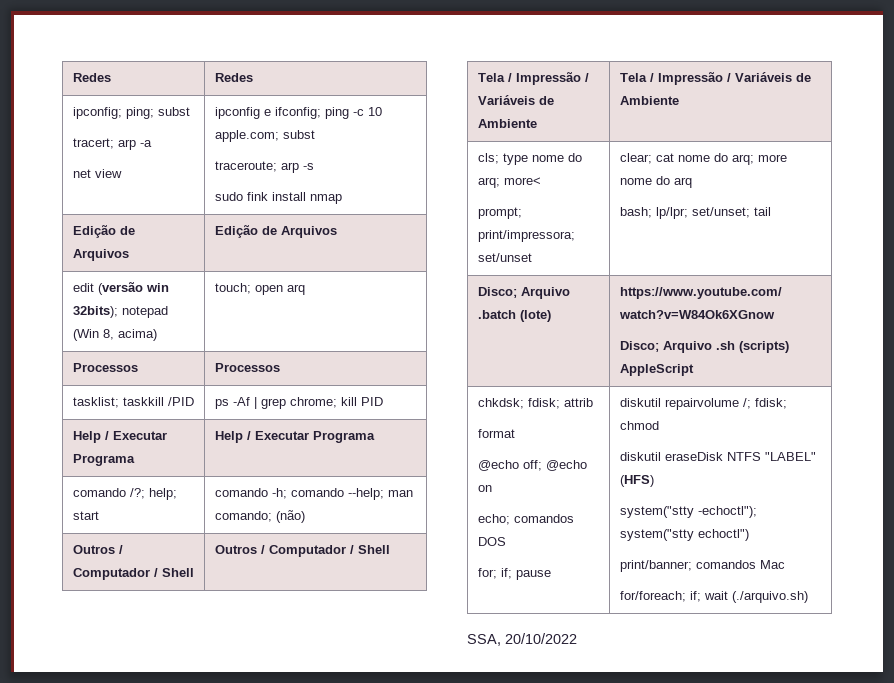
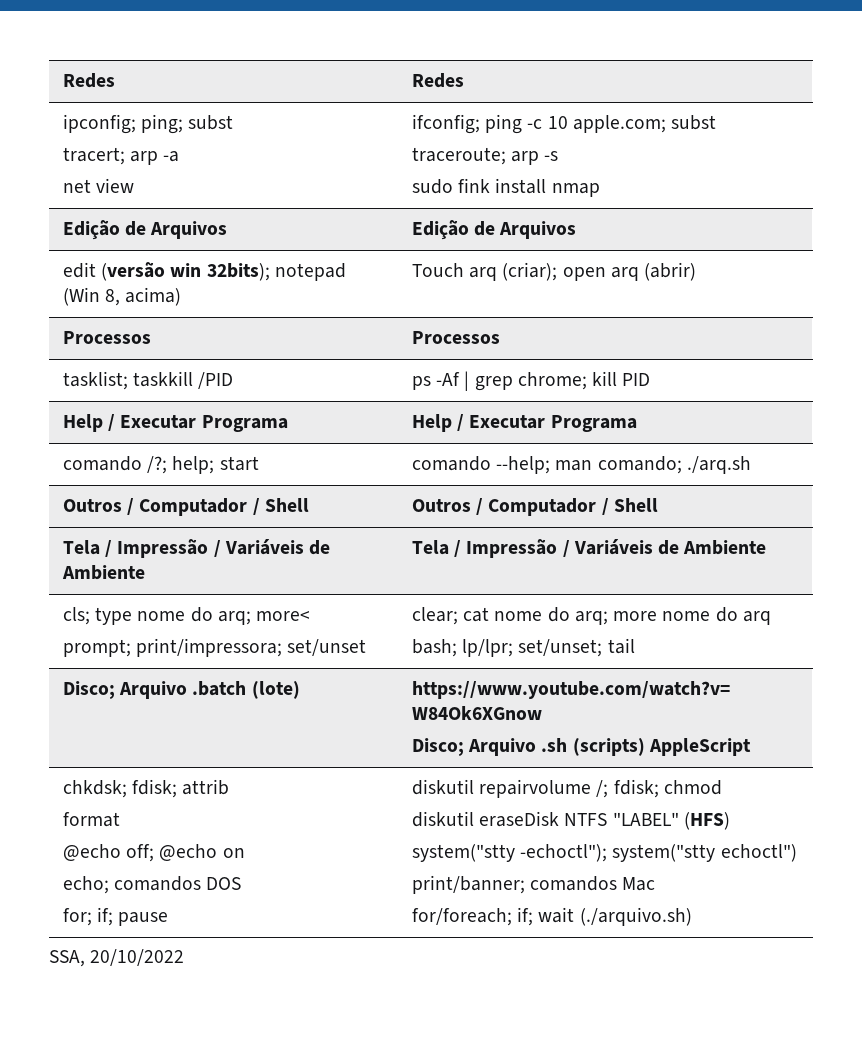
  ipconfig; ping; subst
  tracert; arp -a
- net view | ipconfig e ifconfig; ping -c 10 apple.com; subst
+ net view | ifconfig; ping -c 10 apple.com; subst
- edit (versão win 32bits); notepad (Win 8, acima) | touch; open arq
+ edit (versão win 32bits); notepad (Win 8, acima) | Touch arq (criar); open arq (abrir)
- comando /?; help; start | comando -h; comando --help; man comando; (não)
+ comando /?; help; start | comando --help; man comando; ./arq.sh

